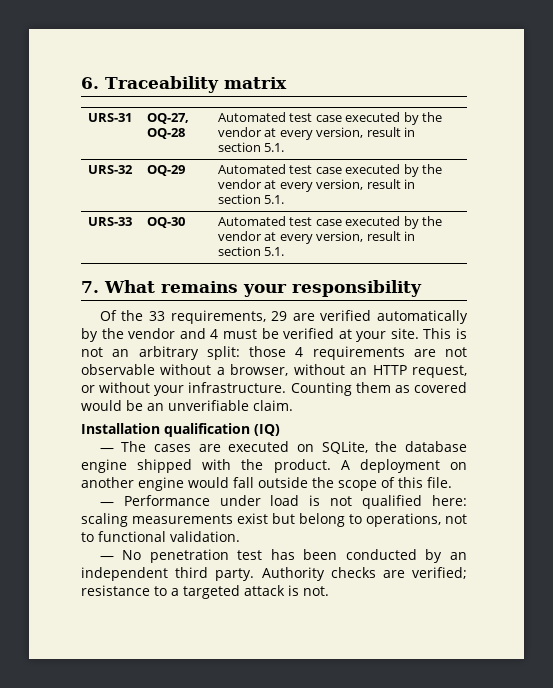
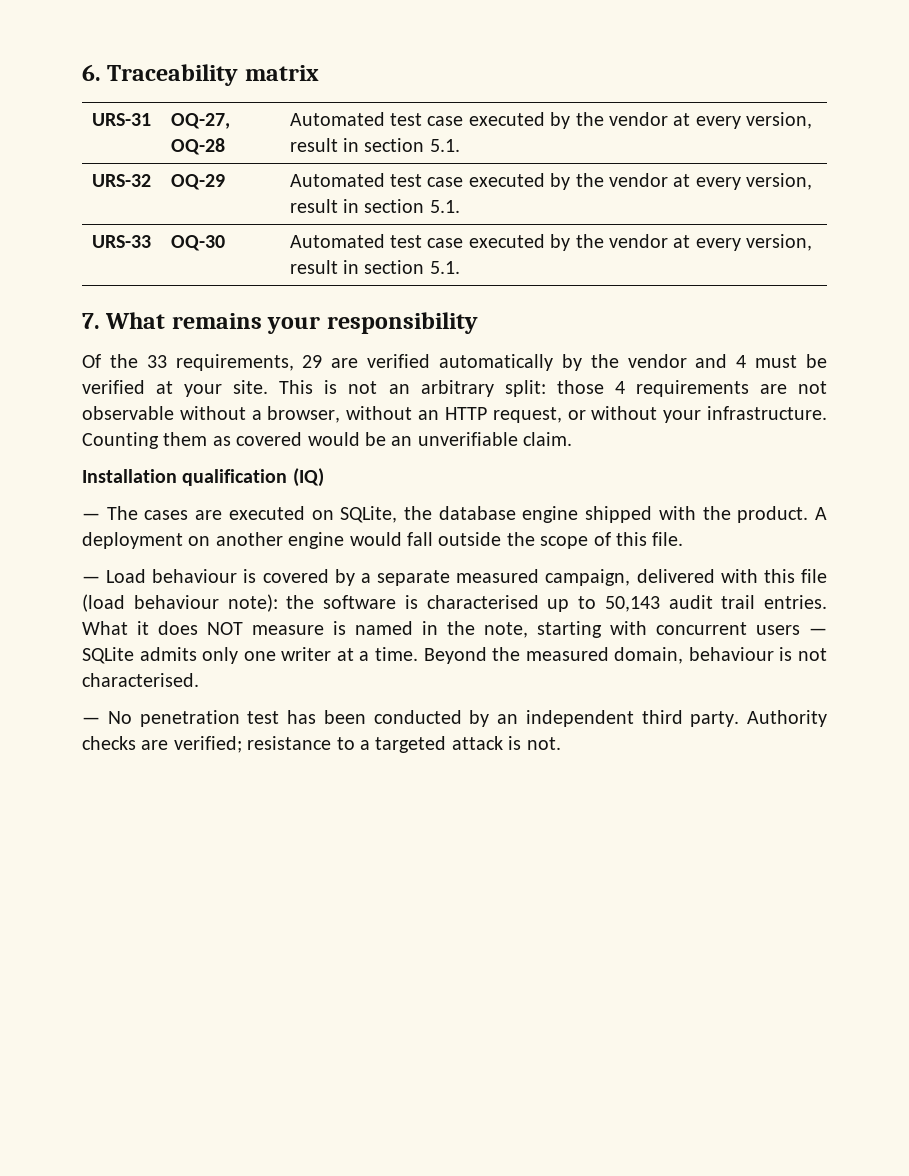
- — Performance under load is not qualified here: scaling measurements exist but belong to operations, not to functional validation.
+ — Load behaviour is covered by a separate measured campaign, delivered with this file (load behaviour note): the software is characterised up to 50,143 audit trail entries. What it does NOT measure is named in the note, starting with concurrent users — SQLite admits only one writer at a time. Beyond the measured domain, behaviour is not characterised.

